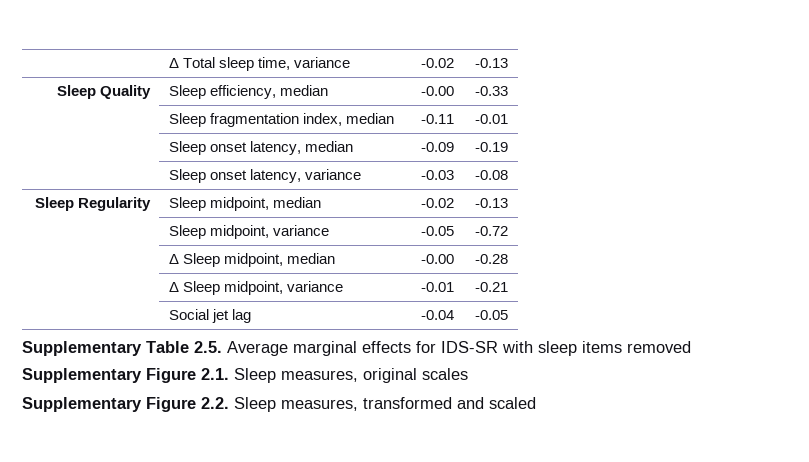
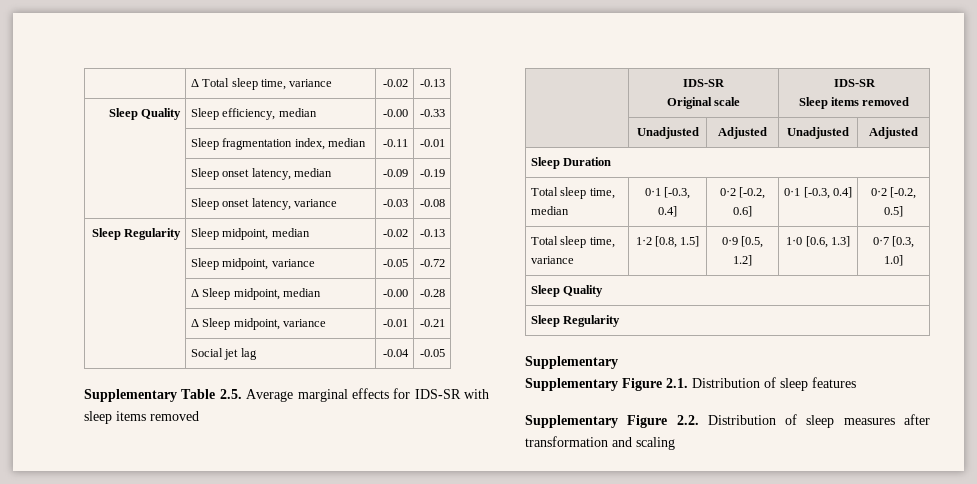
  Supplementary Table 2.5. Average marginal effects for IDS-SR with sleep items removed
+ | IDS-SR
+ Original scale | IDS-SR
+ Sleep items removed
+ | Unadjusted | Adjusted | Unadjusted | Adjusted
+ Sleep Duration
+ Total sleep time, median | 0·1 [-0.3, 0.4] | 0·2 [-0.2, 0.6] | 0·1 [-0.3, 0.4] | 0·2 [-0.2, 0.5]
+ Total sleep time, variance | 1·2 [0.8, 1.5] | 0·9 [0.5, 1.2] | 1·0 [0.6, 1.3] | 0·7 [0.3, 1.0]
+ Sleep Quality
+ Sleep Regularity
+ Supplementary
- Supplementary Figure 2.1. Sleep measures, original scales
+ Supplementary Figure 2.1. Distribution of sleep features
- Supplementary Figure 2.2. Sleep measures, transformed and scaled
+ Supplementary Figure 2.2. Distribution of sleep measures after transformation and scaling

